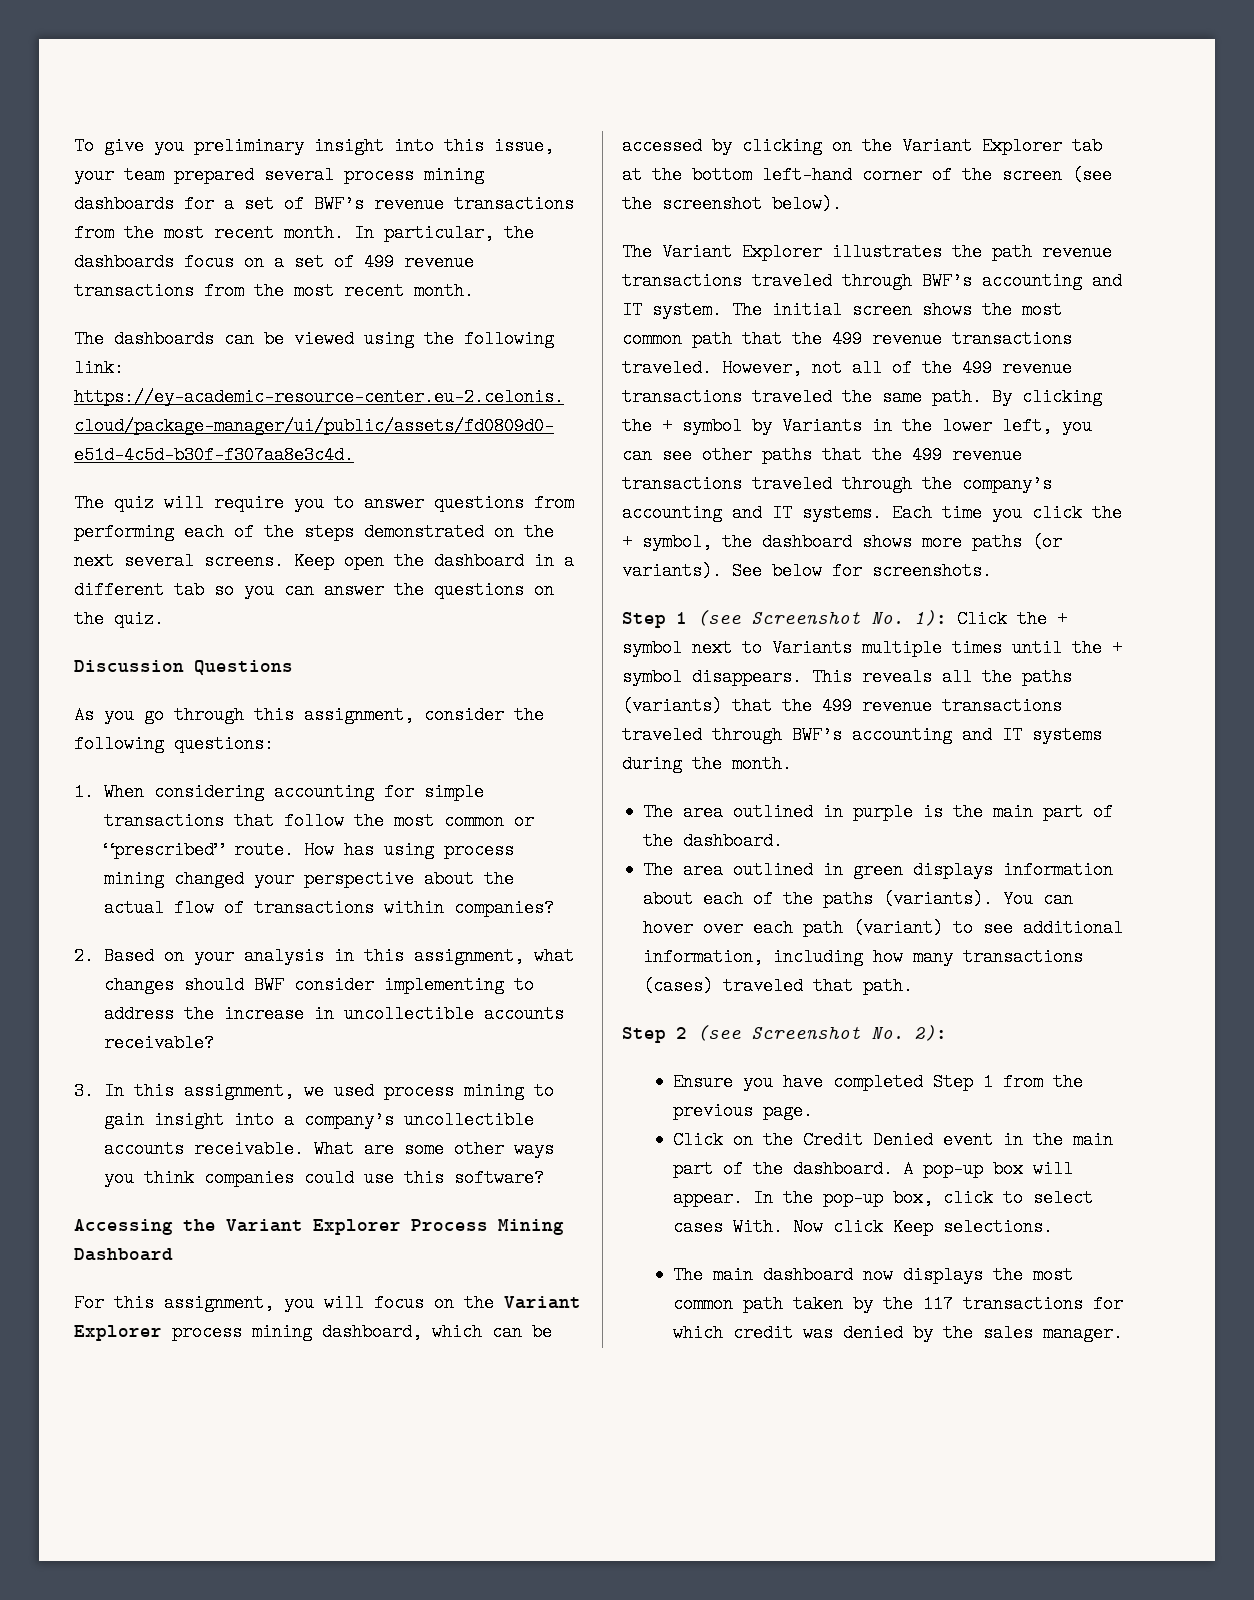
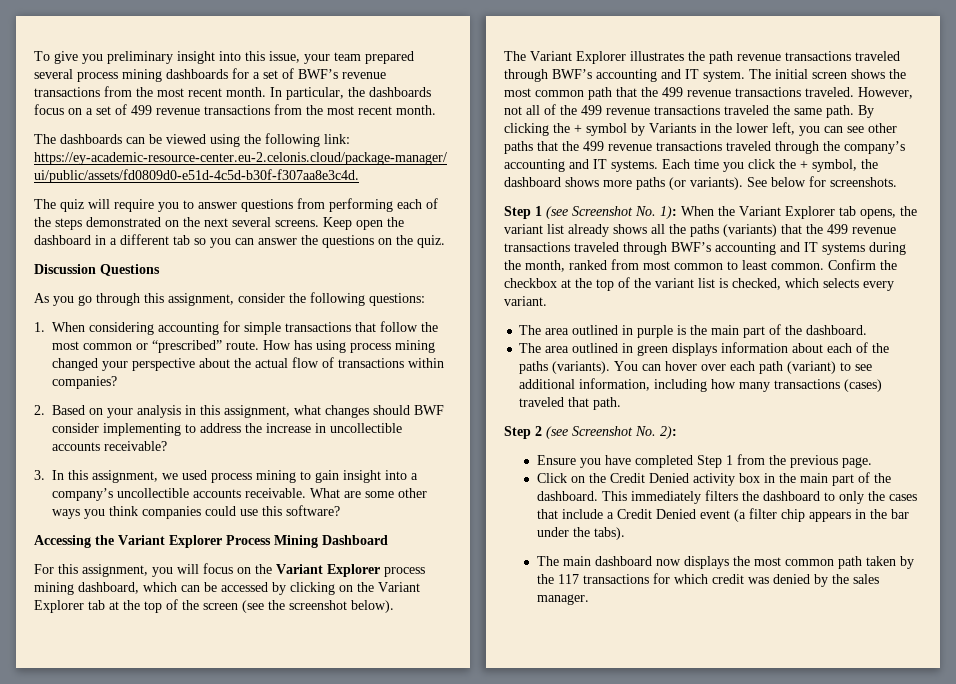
- For this assignment, you will focus on the Variant Explorer process mining dashboard, which can be accessed by clicking on the Variant Explorer tab at the bottom left-hand corner of the screen (see the screenshot below).
+ For this assignment, you will focus on the Variant Explorer process mining dashboard, which can be accessed by clicking on the Variant Explorer tab at the top of the screen (see the screenshot below).
- Step 1 (see Screenshot No. 1): Click the + symbol next to Variants multiple times until the + symbol disappears. This reveals all the paths (variants) that the 499 revenue transactions traveled through BWF’s accounting and IT systems during the month.
+ Step 1 (see Screenshot No. 1): When the Variant Explorer tab opens, the variant list already shows all the paths (variants) that the 499 revenue transactions traveled through BWF’s accounting and IT systems during the month, ranked from most common to least common. Confirm the checkbox at the top of the variant list is checked, which selects every variant.
- Click on the Credit Denied event in the main part of the dashboard.
+ Click on the Credit Denied activity box in the main part of the dashboard.
- A pop-up box will appear. In the pop-up box, click to select cases With. Now click Keep selections.
+ This immediately filters the dashboard to only the cases that include a Credit Denied event (a filter chip appears in the bar under the tabs).

